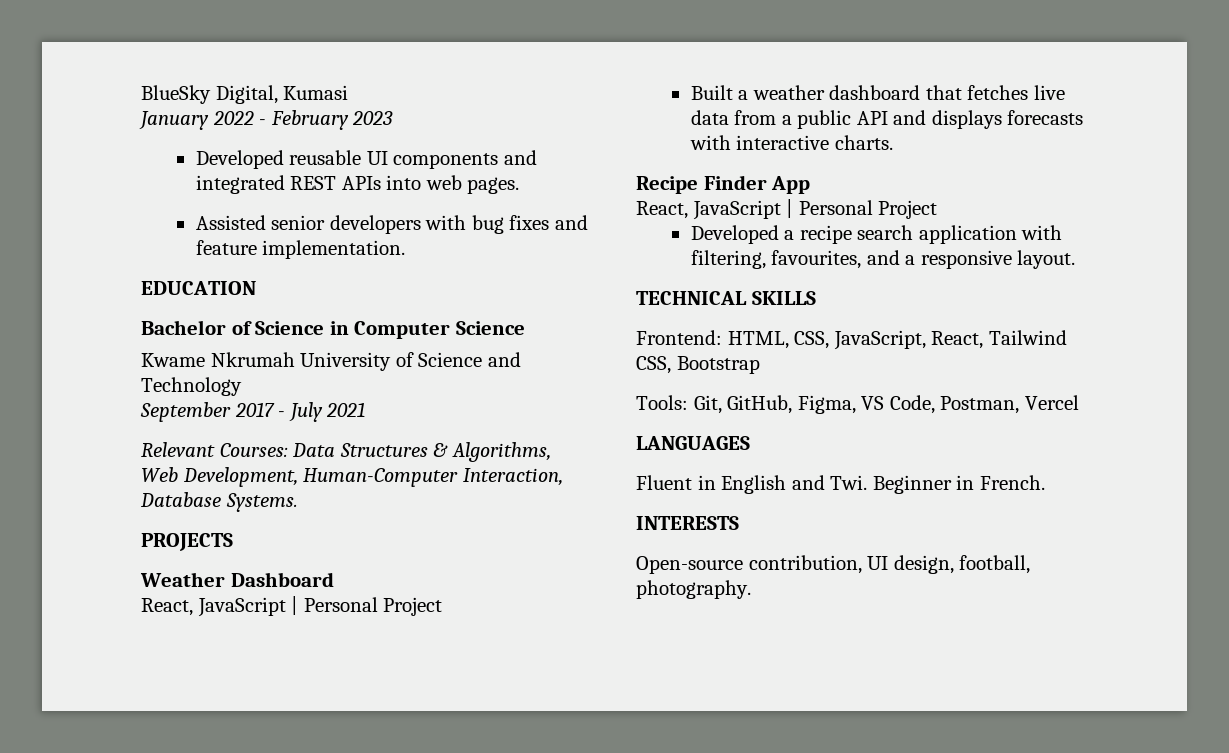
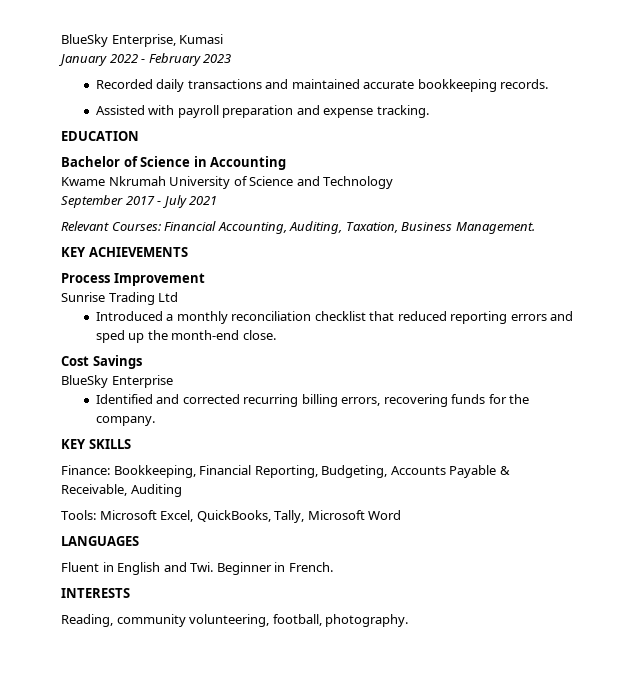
- BlueSky Digital, Kumasi
+ BlueSky Enterprise, Kumasi
- Developed reusable UI components and integrated REST APIs into web pages.
- Assisted senior developers with bug fixes and feature implementation.
+ Recorded daily transactions and maintained accurate bookkeeping records.
+ Assisted with payroll preparation and expense tracking.
- Bachelor of Science in Computer Science
+ Bachelor of Science in Accounting
- Relevant Courses: Data Structures & Algorithms, Web Development, Human-Computer Interaction, Database Systems.
- PROJECTS
- Weather Dashboard
- React, JavaScript | Personal Project
- Built a weather dashboard that fetches live data from a public API and displays forecasts with interactive charts.
- Recipe Finder App
- React, JavaScript | Personal Project
- Developed a recipe search application with filtering, favourites, and a responsive layout.
- TECHNICAL SKILLS
- Frontend: HTML, CSS, JavaScript, React, Tailwind CSS, Bootstrap
- Tools: Git, GitHub, Figma, VS Code, Postman, Vercel
+ Relevant Courses: Financial Accounting, Auditing, Taxation, Business Management.
+ KEY ACHIEVEMENTS
+ Process Improvement
+ Sunrise Trading Ltd
+ Introduced a monthly reconciliation checklist that reduced reporting errors and sped up the month-end close.
+ Cost Savings
+ BlueSky Enterprise
+ Identified and corrected recurring billing errors, recovering funds for the company.
+ KEY SKILLS
+ Finance: Bookkeeping, Financial Reporting, Budgeting, Accounts Payable & Receivable, Auditing
+ Tools: Microsoft Excel, QuickBooks, Tally, Microsoft Word
- Open-source contribution, UI design, football, photography.
+ Reading, community volunteering, football, photography.

